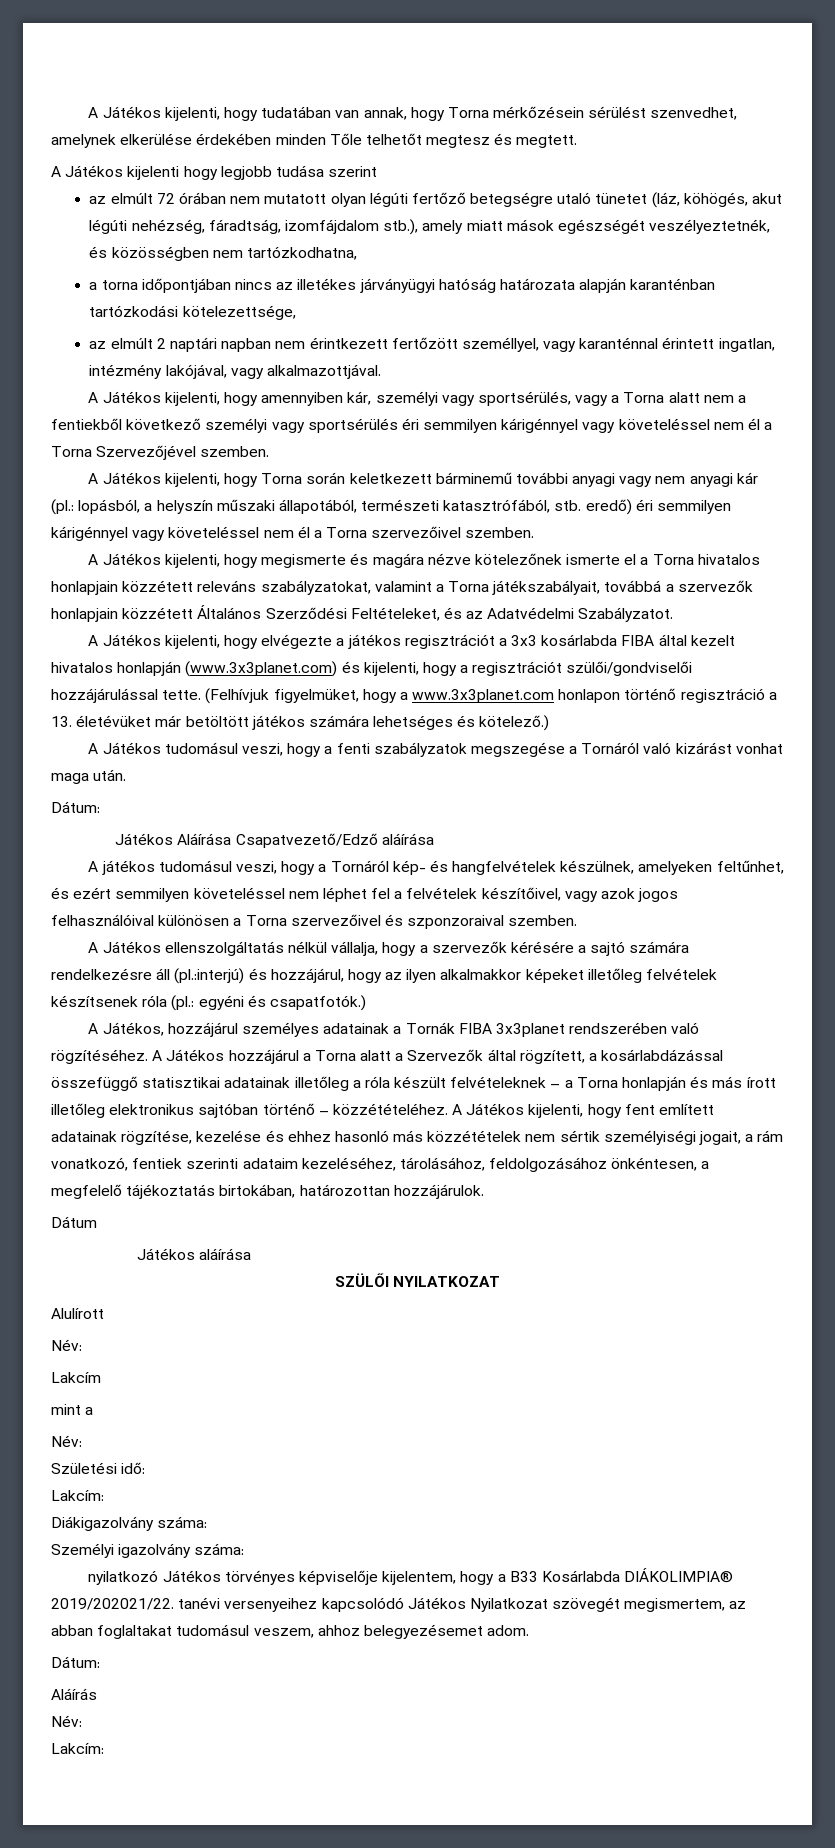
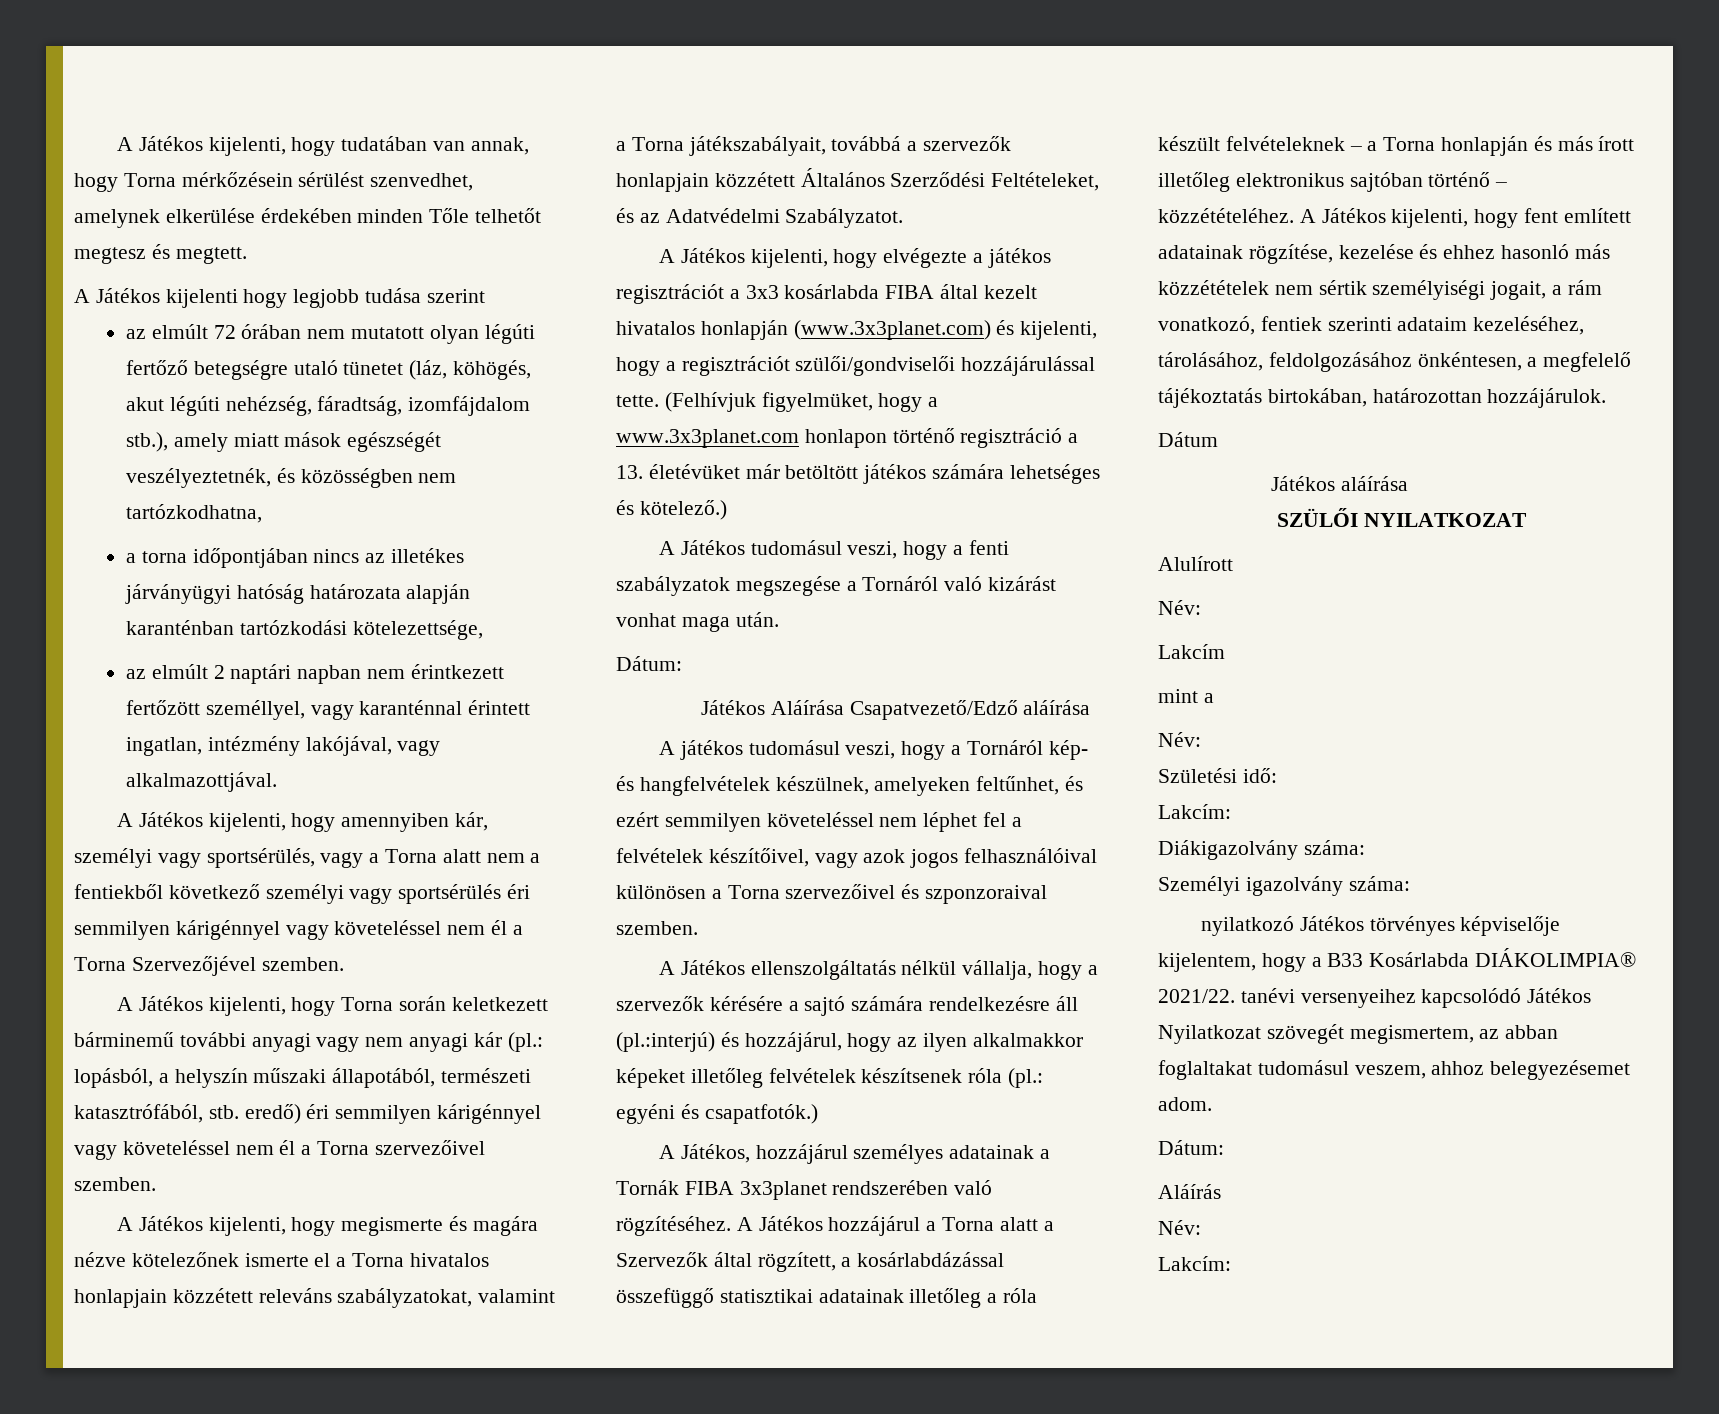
- nyilatkozó Játékos törvényes képviselője kijelentem, hogy a B33 Kosárlabda DIÁKOLIMPIA® 2019/202021/22. tanévi versenyeihez kapcsolódó Játékos Nyilatkozat szövegét megismertem, az abban foglaltakat tudomásul veszem, ahhoz belegyezésemet adom.
+ nyilatkozó Játékos törvényes képviselője kijelentem, hogy a B33 Kosárlabda DIÁKOLIMPIA® 2021/22. tanévi versenyeihez kapcsolódó Játékos Nyilatkozat szövegét megismertem, az abban foglaltakat tudomásul veszem, ahhoz belegyezésemet adom.

